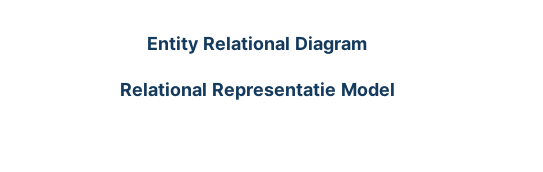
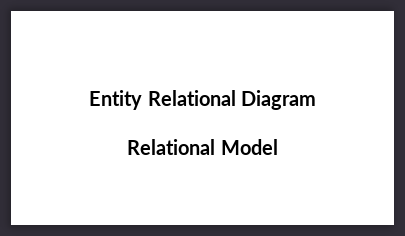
- Relational Representatie Model
+ Relational Model

